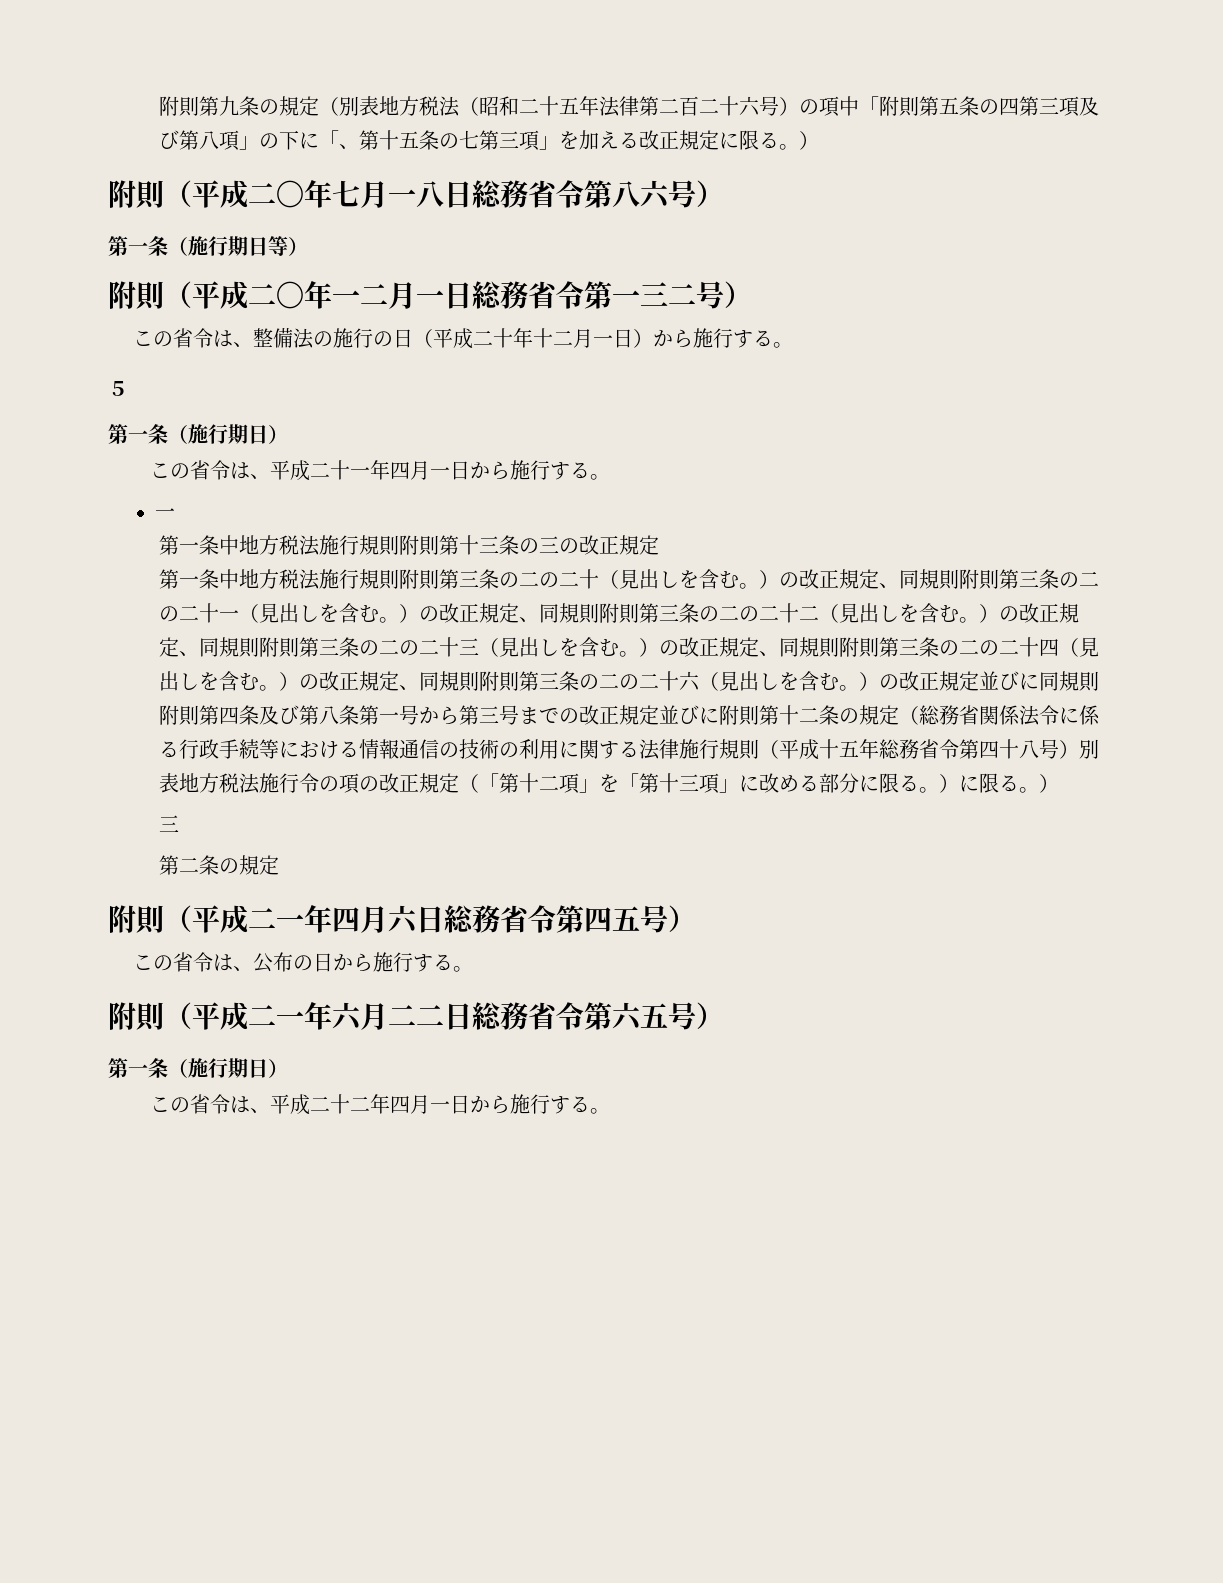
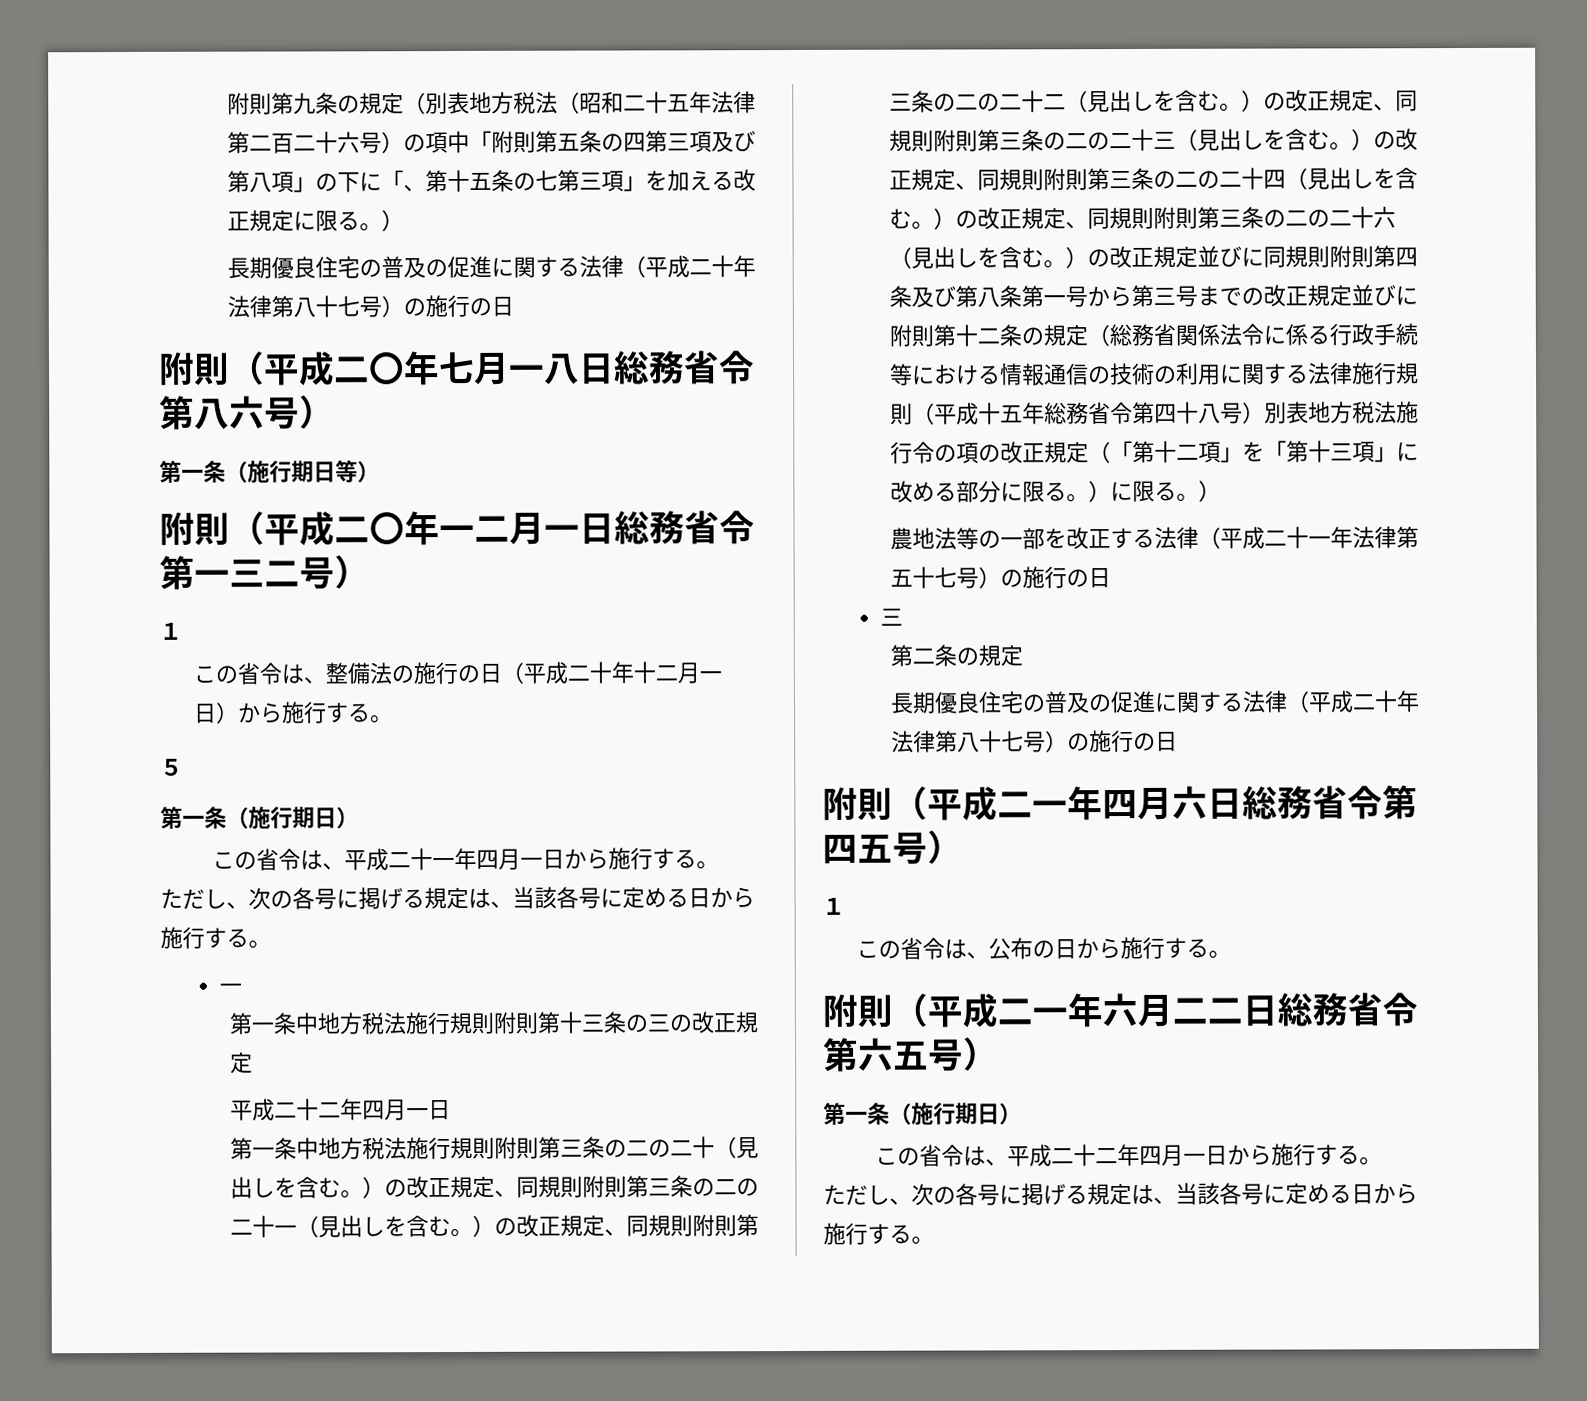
  附則第九条の規定（別表地方税法（昭和二十五年法律第二百二十六号）の項中「附則第五条の四第三項及び第八項」の下に「、第十五条の七第三項」を加える改正規定に限る。）
+ 長期優良住宅の普及の促進に関する法律（平成二十年法律第八十七号）の施行の日
  附則（平成二〇年一二月一日総務省令第一三二号）
+ １
  この省令は、平成二十一年四月一日から施行する。
+ ただし、次の各号に掲げる規定は、当該各号に定める日から施行する。
  第一条中地方税法施行規則附則第十三条の三の改正規定
+ 平成二十二年四月一日
  第一条中地方税法施行規則附則第三条の二の二十（見出しを含む。）の改正規定、同規則附則第三条の二の二十一（見出しを含む。）の改正規定、同規則附則第三条の二の二十二（見出しを含む。）の改正規定、同規則附則第三条の二の二十三（見出しを含む。）の改正規定、同規則附則第三条の二の二十四（見出しを含む。）の改正規定、同規則附則第三条の二の二十六（見出しを含む。）の改正規定並びに同規則附則第四条及び第八条第一号から第三号までの改正規定並びに附則第十二条の規定（総務省関係法令に係る行政手続等における情報通信の技術の利用に関する法律施行規則（平成十五年総務省令第四十八号）別表地方税法施行令の項の改正規定（「第十二項」を「第十三項」に改める部分に限る。）に限る。）
+ 農地法等の一部を改正する法律（平成二十一年法律第五十七号）の施行の日
  三
  第二条の規定
+ 長期優良住宅の普及の促進に関する法律（平成二十年法律第八十七号）の施行の日
  附則（平成二一年四月六日総務省令第四五号）
+ １
  この省令は、平成二十二年四月一日から施行する。
+ ただし、次の各号に掲げる規定は、当該各号に定める日から施行する。

